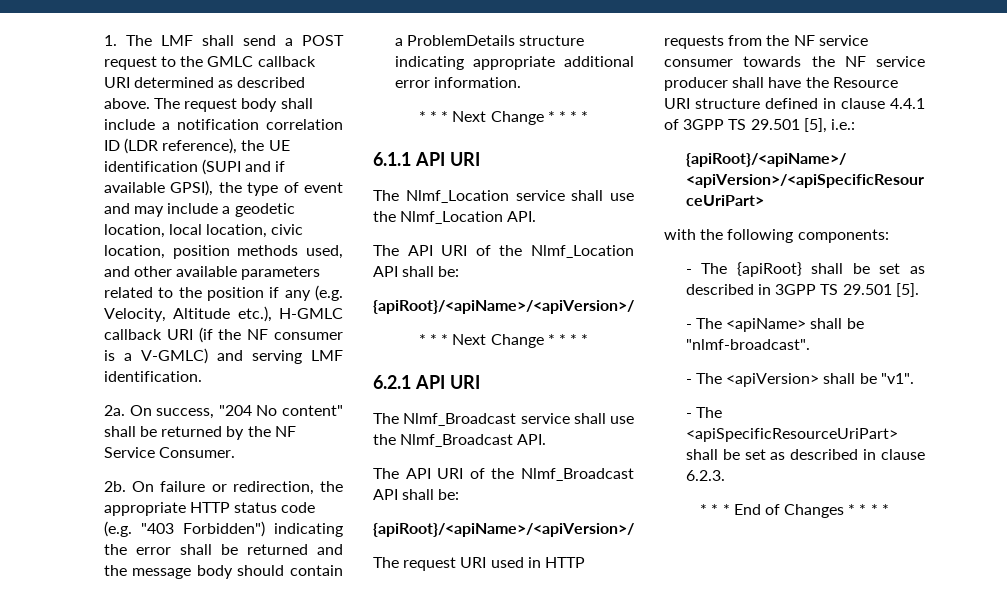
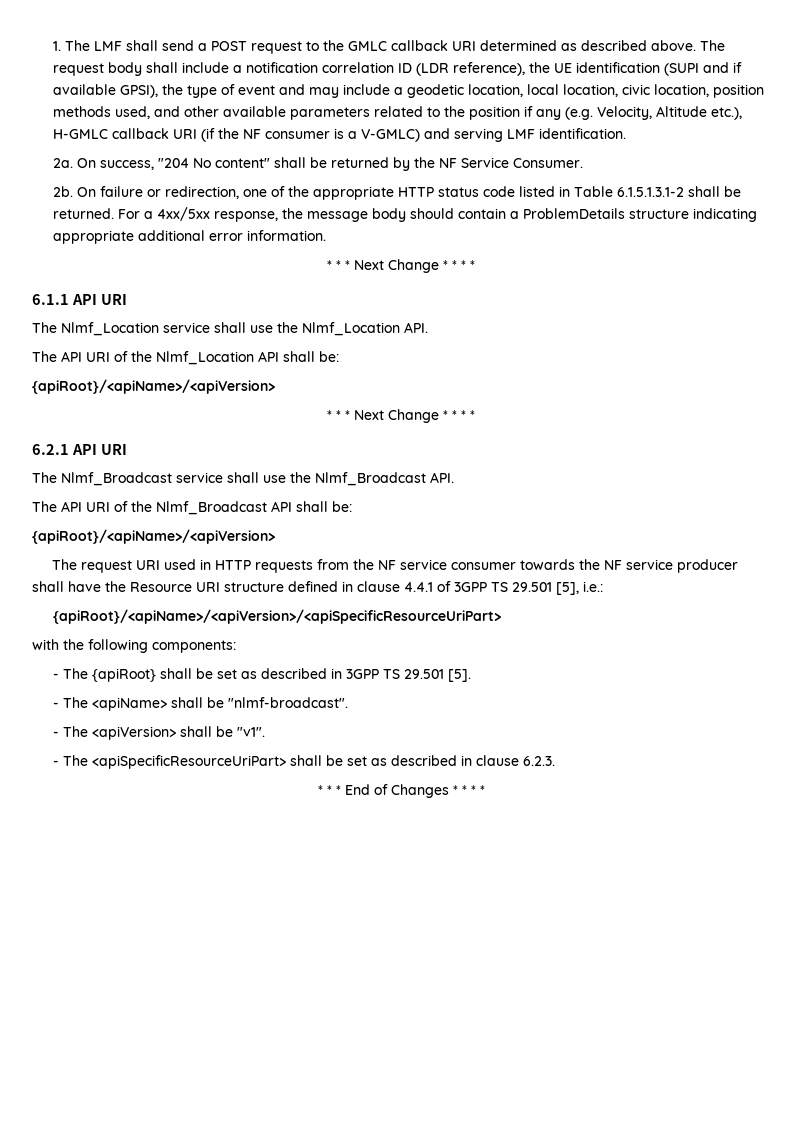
- On failure or redirection, the appropriate HTTP status code (e.g. "403 Forbidden") indicating the error shall be returned and the message body should contain a ProblemDetails structure indicating appropriate additional error information.
+ On failure or redirection, one of the appropriate HTTP status code listed in Table 6.1.5.1.3.1-2 shall be returned. For a 4xx/5xx response, the message body should contain a ProblemDetails structure indicating appropriate additional error information.
  The API URI of the Nlmf_Location API shall be:
- {apiRoot}/<apiName>/<apiVersion>/
+ {apiRoot}/<apiName>/<apiVersion>
  The API URI of the Nlmf_Broadcast API shall be:
- {apiRoot}/<apiName>/<apiVersion>/
+ {apiRoot}/<apiName>/<apiVersion>

